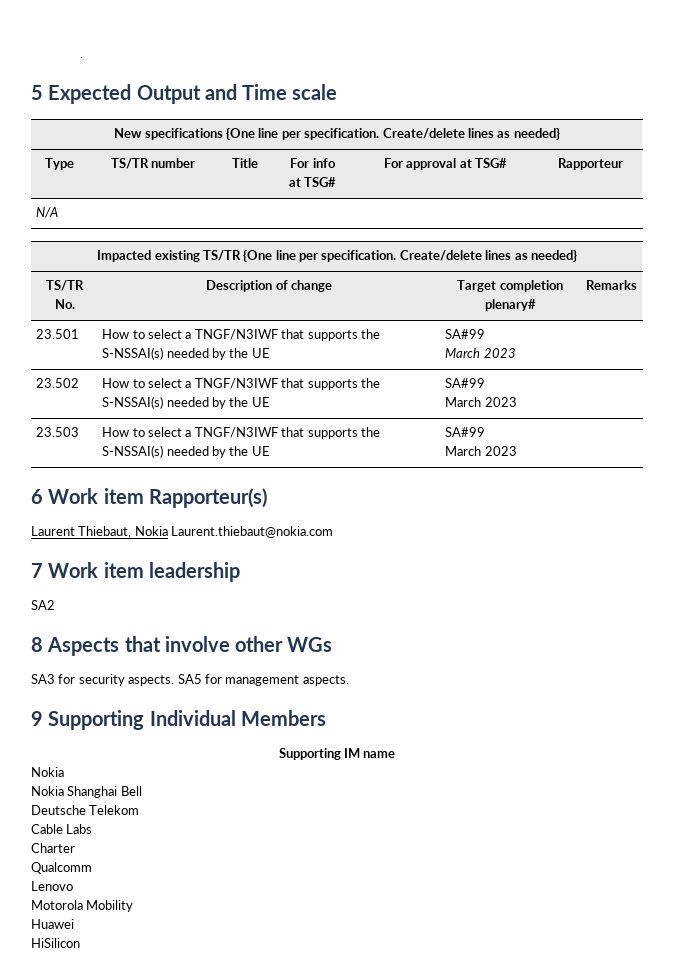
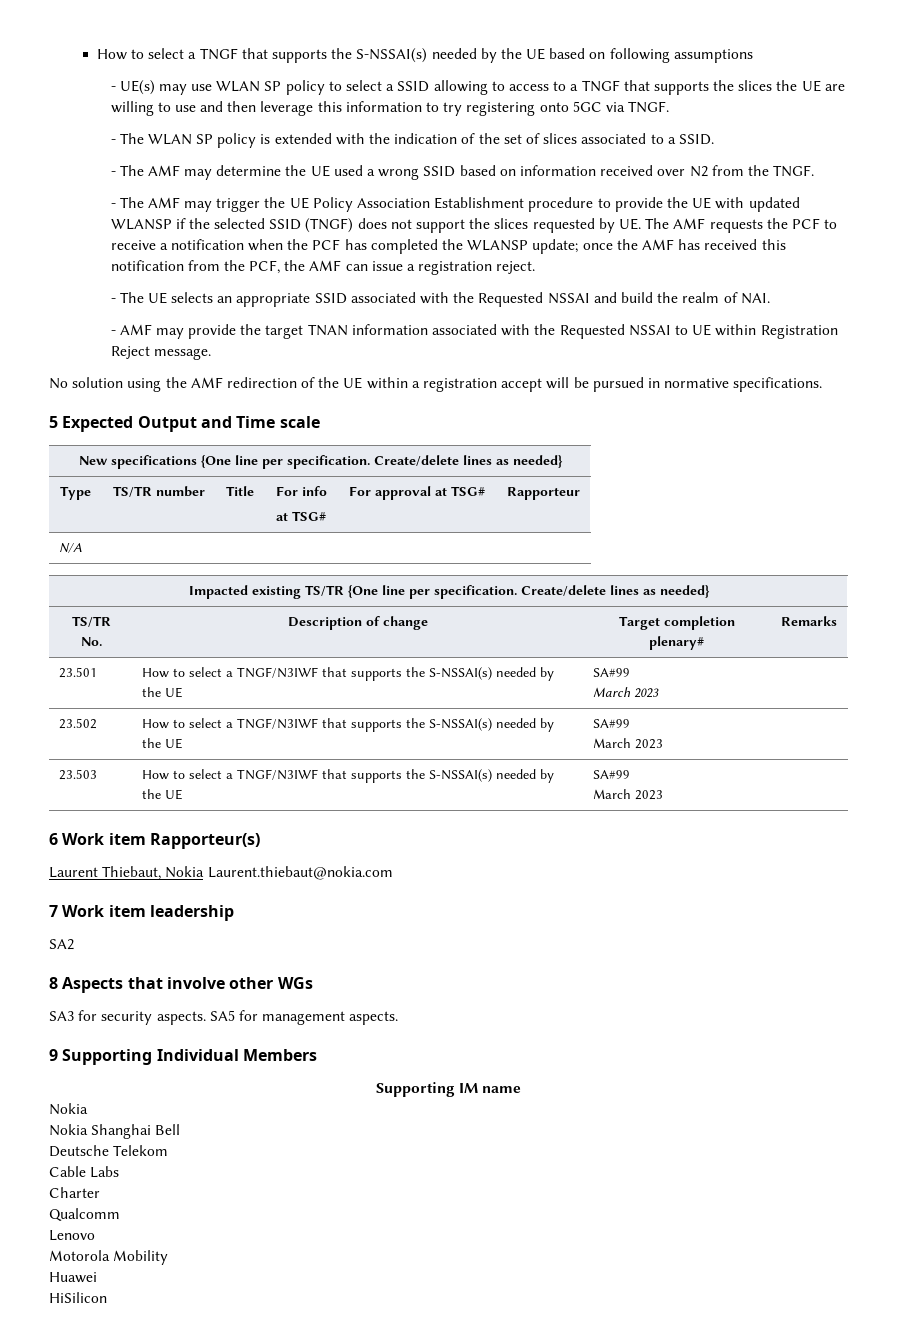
- .
+ How to select a TNGF that supports the S-NSSAI(s) needed by the UE based on following assumptions
+ - UE(s) may use WLAN SP policy to select a SSID allowing to access to a TNGF that supports the slices the UE are willing to use and then leverage this information to try registering onto 5GC via TNGF.
+ - The WLAN SP policy is extended with the indication of the set of slices associated to a SSID.
+ - The AMF may determine the UE used a wrong SSID based on information received over N2 from the TNGF.
+ - The AMF may trigger the UE Policy Association Establishment procedure to provide the UE with updated WLANSP if the selected SSID (TNGF) does not support the slices requested by UE. The AMF requests the PCF to receive a notification when the PCF has completed the WLANSP update; once the AMF has received this notification from the PCF, the AMF can issue a registration reject.
+ - The UE selects an appropriate SSID associated with the Requested NSSAI and build the realm of NAI.
+ - AMF may provide the target TNAN information associated with the Requested NSSAI to UE within Registration Reject message.
+ No solution using the AMF redirection of the UE within a registration accept will be pursued in normative specifications.

